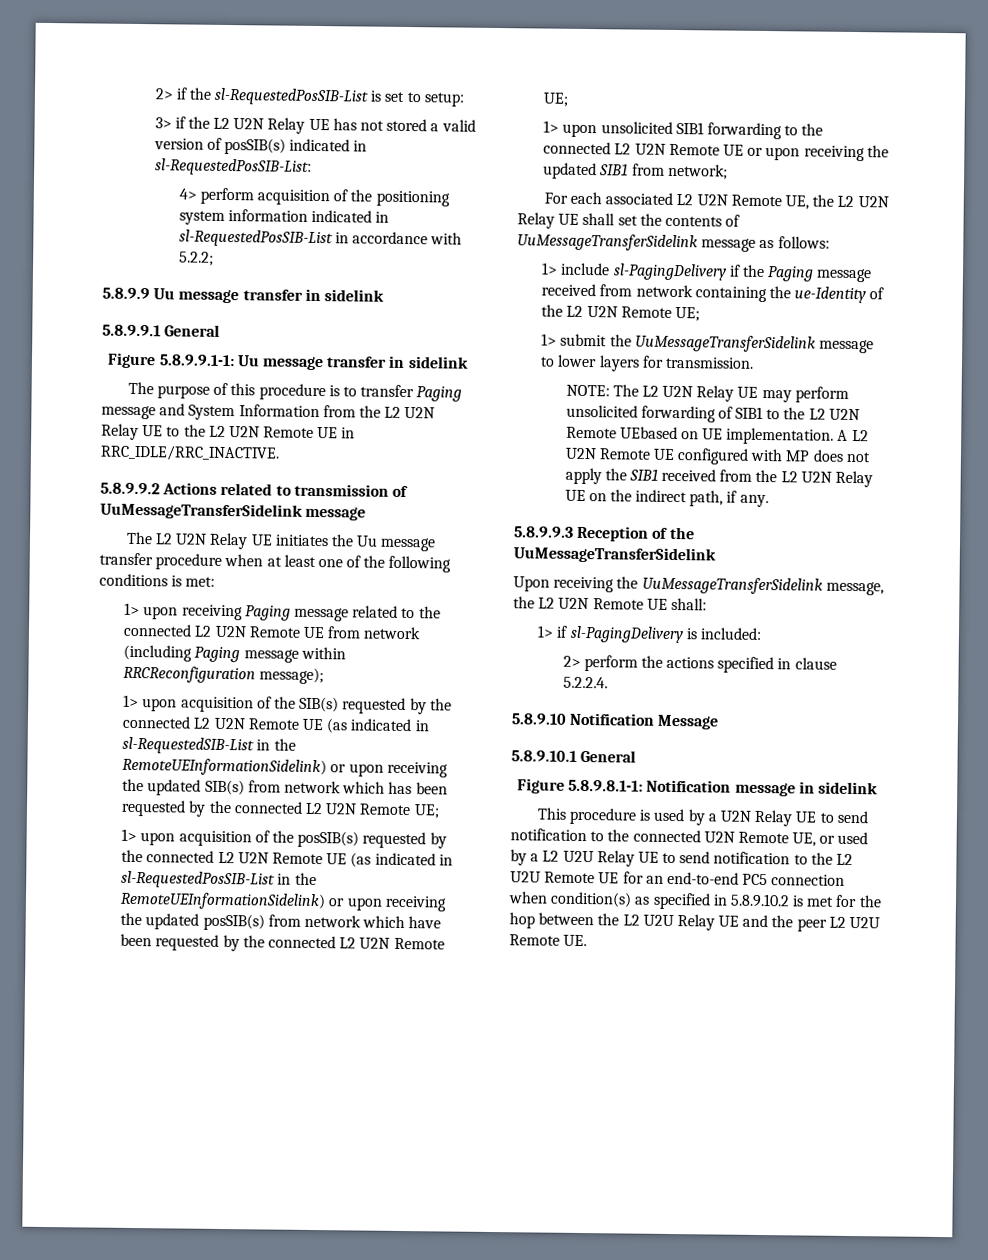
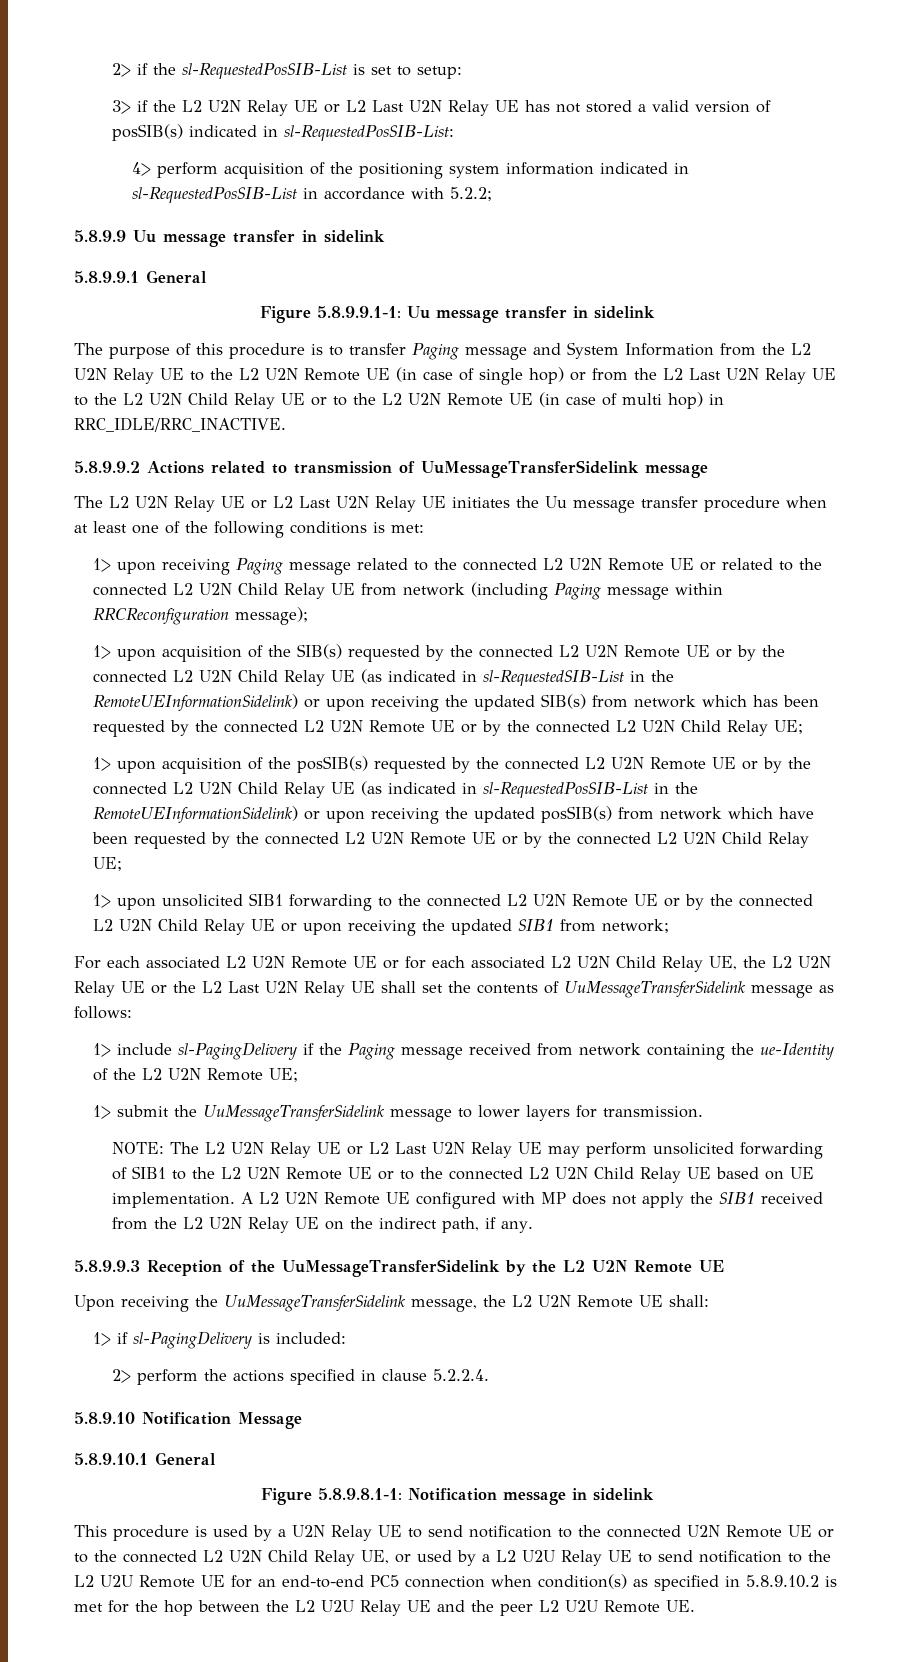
- 3> if the L2 U2N Relay UE has not stored a valid version of posSIB(s) indicated in sl-RequestedPosSIB-List:
+ 3> if the L2 U2N Relay UE or L2 Last U2N Relay UE has not stored a valid version of posSIB(s) indicated in sl-RequestedPosSIB-List:
- The purpose of this procedure is to transfer Paging message and System Information from the L2 U2N Relay UE to the L2 U2N Remote UE in RRC_IDLE/RRC_INACTIVE.
+ The purpose of this procedure is to transfer Paging message and System Information from the L2 U2N Relay UE to the L2 U2N Remote UE (in case of single hop) or from the L2 Last U2N Relay UE to the L2 U2N Child Relay UE or to the L2 U2N Remote UE (in case of multi hop) in RRC_IDLE/RRC_INACTIVE.
- The L2 U2N Relay UE initiates the Uu message transfer procedure when at least one of the following conditions is met:
+ The L2 U2N Relay UE or L2 Last U2N Relay UE initiates the Uu message transfer procedure when at least one of the following conditions is met:
- 1> upon receiving Paging message related to the connected L2 U2N Remote UE from network (including Paging message within RRCReconfiguration message);
+ 1> upon receiving Paging message related to the connected L2 U2N Remote UE or related to the connected L2 U2N Child Relay UE from network (including Paging message within RRCReconfiguration message);
- 1> upon acquisition of the SIB(s) requested by the connected L2 U2N Remote UE (as indicated in sl-RequestedSIB-List in the RemoteUEInformationSidelink) or upon receiving the updated SIB(s) from network which has been requested by the connected L2 U2N Remote UE;
+ 1> upon acquisition of the SIB(s) requested by the connected L2 U2N Remote UE or by the connected L2 U2N Child Relay UE (as indicated in sl-RequestedSIB-List in the RemoteUEInformationSidelink) or upon receiving the updated SIB(s) from network which has been requested by the connected L2 U2N Remote UE or by the connected L2 U2N Child Relay UE;
- 1> upon acquisition of the posSIB(s) requested by the connected L2 U2N Remote UE (as indicated in sl-RequestedPosSIB-List in the RemoteUEInformationSidelink) or upon receiving the updated posSIB(s) from network which have been requested by the connected L2 U2N Remote UE;
+ 1> upon acquisition of the posSIB(s) requested by the connected L2 U2N Remote UE or by the connected L2 U2N Child Relay UE (as indicated in sl-RequestedPosSIB-List in the RemoteUEInformationSidelink) or upon receiving the updated posSIB(s) from network which have been requested by the connected L2 U2N Remote UE or by the connected L2 U2N Child Relay UE;
- 1> upon unsolicited SIB1 forwarding to the connected L2 U2N Remote UE or upon receiving the updated SIB1 from network;
+ 1> upon unsolicited SIB1 forwarding to the connected L2 U2N Remote UE or by the connected L2 U2N Child Relay UE or upon receiving the updated SIB1 from network;
- For each associated L2 U2N Remote UE, the L2 U2N Relay UE shall set the contents of UuMessageTransferSidelink message as follows:
+ For each associated L2 U2N Remote UE or for each associated L2 U2N Child Relay UE, the L2 U2N Relay UE or the L2 Last U2N Relay UE shall set the contents of UuMessageTransferSidelink message as follows:
- NOTE: The L2 U2N Relay UE may perform unsolicited forwarding of SIB1 to the L2 U2N Remote UEbased on UE implementation.
+ NOTE: The L2 U2N Relay UE or L2 Last U2N Relay UE may perform unsolicited forwarding of SIB1 to the L2 U2N Remote UE or to the connected L2 U2N Child Relay UE based on UE implementation.
- 5.8.9.9.3 Reception of the UuMessageTransferSidelink
+ 5.8.9.9.3 Reception of the UuMessageTransferSidelink by the L2 U2N Remote UE
- This procedure is used by a U2N Relay UE to send notification to the connected U2N Remote UE, or used by a L2 U2U Relay UE to send notification to the L2 U2U Remote UE for an end-to-end PC5 connection when condition(s) as specified in 5.8.9.10.2 is met for the hop between the L2 U2U Relay UE and the peer L2 U2U Remote UE.
+ This procedure is used by a U2N Relay UE to send notification to the connected U2N Remote UE or to the connected L2 U2N Child Relay UE, or used by a L2 U2U Relay UE to send notification to the L2 U2U Remote UE for an end-to-end PC5 connection when condition(s) as specified in 5.8.9.10.2 is met for the hop between the L2 U2U Relay UE and the peer L2 U2U Remote UE.

